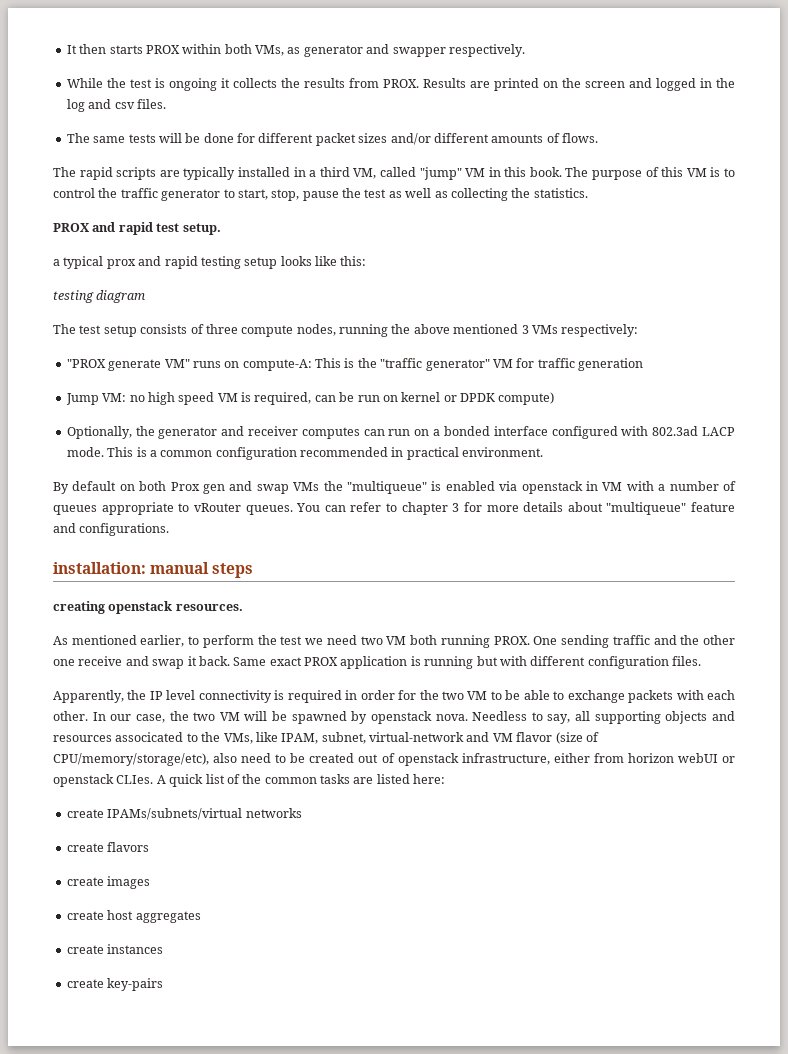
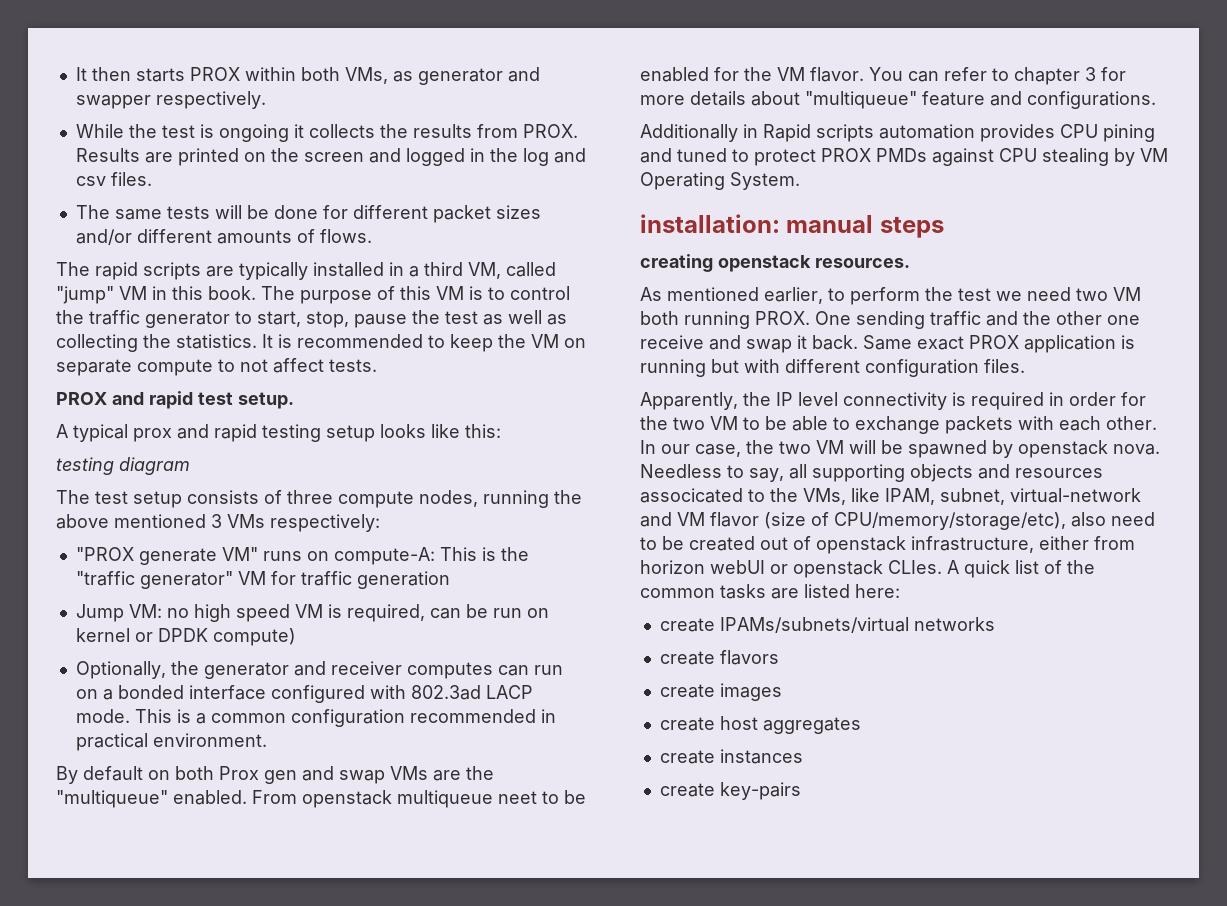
+ It is recommended to keep the VM on separate compute to not affect tests.
- a typical prox and rapid testing setup looks like this:
+ A typical prox and rapid testing setup looks like this:
- By default on both Prox gen and swap VMs the "multiqueue" is enabled via openstack in VM with a number of queues appropriate to vRouter queues.
+ By default on both Prox gen and swap VMs are the "multiqueue" enabled. From openstack multiqueue neet to be enabled for the VM flavor.
+ Additionally in Rapid scripts automation provides CPU pining and tuned to protect PROX PMDs against CPU stealing by VM Operating System.

